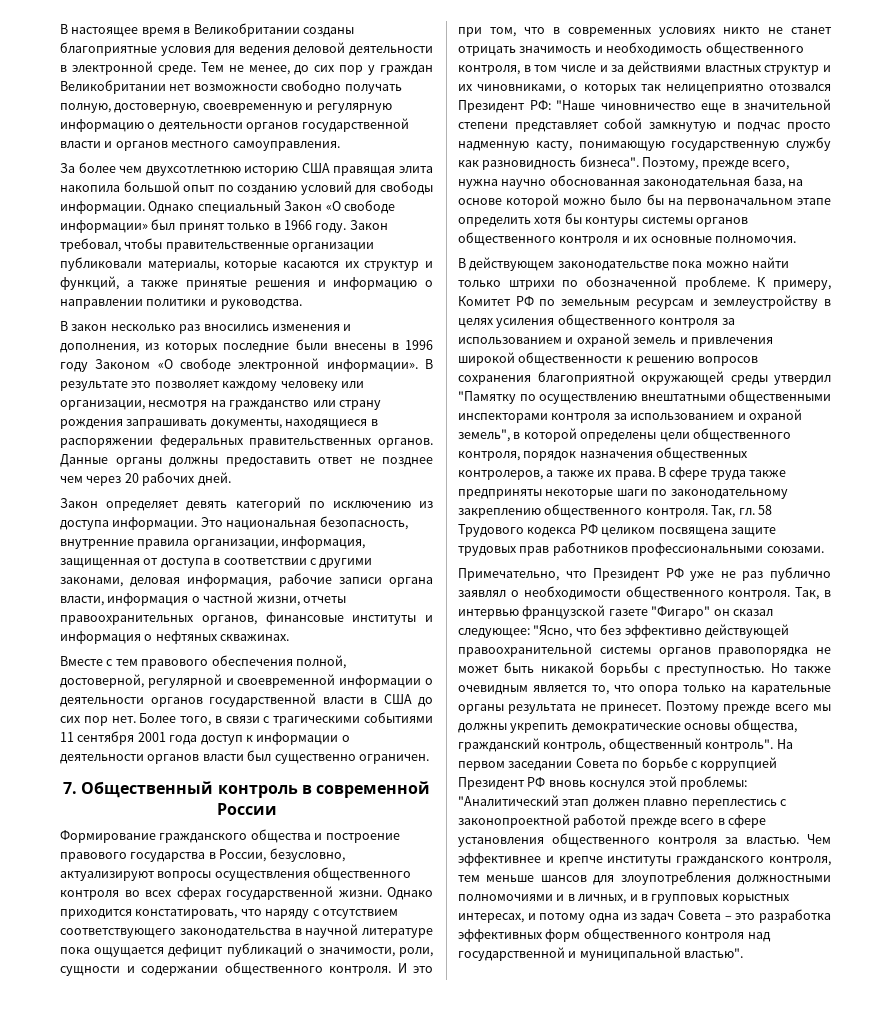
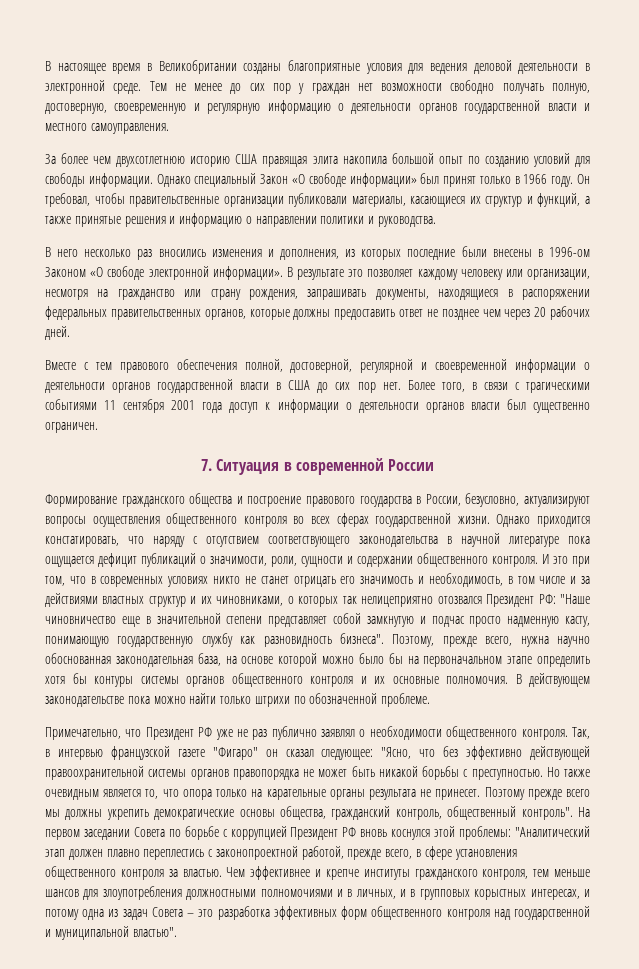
- Тем не менее, до сих пор у граждан Великобритании нет возможности свободно получать полную, достоверную, своевременную и регулярную информацию о деятельности органов государственной власти и органов местного самоуправления.
+ Тем не менее до сих пор у граждан нет возможности свободно получать полную, достоверную, своевременную и регулярную информацию о деятельности органов государственной власти и местного самоуправления.
- Закон требовал, чтобы правительственные организации публиковали материалы, которые касаются их структур и функций, а также принятые решения и информацию о направлении политики и руководства.
+ Он требовал, чтобы правительственные организации публиковали материалы, касающиеся их структур и функций, а также принятые решения и информацию о направлении политики и руководства.
- В закон несколько раз вносились изменения и дополнения, из которых последние были внесены в 1996 году Законом «О свободе электронной информации».
+ В него несколько раз вносились изменения и дополнения, из которых последние были внесены в 1996-ом Законом «О свободе электронной информации».
- В результате это позволяет каждому человеку или организации, несмотря на гражданство или страну рождения запрашивать документы, находящиеся в распоряжении федеральных правительственных органов. Данные органы должны предоставить ответ не позднее чем через 20 рабочих дней.
+ В результате это позволяет каждому человеку или организации, несмотря на гражданство или страну рождения, запрашивать документы, находящиеся в распоряжении федеральных правительственных органов, которые должны предоставить ответ не позднее чем через 20 рабочих дней.
- Закон определяет девять категорий по исключению из доступа информации. Это национальная безопасность, внутренние правила организации, информация, защищенная от доступа в соответствии с другими законами, деловая информация, рабочие записи органа власти, информация о частной жизни, отчеты правоохранительных органов, финансовые институты и информация о нефтяных скважинах.
- 7. Общественный контроль в современной России
+ 7. Ситуация в современной России
- И это при том, что в современных условиях никто не станет отрицать значимость и необходимость общественного контроля, в том числе и за действиями властных структур и их чиновниками, о которых так нелицеприятно отозвался Президент РФ: "Наше чиновничество еще в значительной степени представляет собой замкнутую и подчас просто надменную касту, понимающую государственную службу как разновидность бизнеса".
+ И это при том, что в современных условиях никто не станет отрицать его значимость и необходимость, в том числе и за действиями властных структур и их чиновниками, о которых так нелицеприятно отозвался Президент РФ: "Наше чиновничество еще в значительной степени представляет собой замкнутую и подчас просто надменную касту, понимающую государственную службу как разновидность бизнеса".
- Поэтому, прежде всего, нужна научно обоснованная законодательная база, на основе которой можно было бы на первоначальном этапе определить хотя бы контуры системы органов общественного контроля и их основные полномочия.
- В действующем законодательстве пока можно найти только штрихи по обозначенной проблеме. К примеру, Комитет РФ по земельным ресурсам и землеустройству в целях усиления общественного контроля за использованием и охраной земель и привлечения широкой общественности к решению вопросов сохранения благоприятной окружающей среды утвердил "Памятку по осуществлению внештатными общественными инспекторами контроля за использованием и охраной земель", в которой определены цели общественного контроля, порядок назначения общественных контролеров, а также их права. В сфере труда также предприняты некоторые шаги по законодательному закреплению общественного контроля. Так, гл. 58 Трудового кодекса РФ целиком посвящена защите трудовых прав работников профессиональными союзами.
+ Поэтому, прежде всего, нужна научно обоснованная законодательная база, на основе которой можно было бы на первоначальном этапе определить хотя бы контуры системы органов общественного контроля и их основные полномочия. В действующем законодательстве пока можно найти только штрихи по обозначенной проблеме.
- На первом заседании Совета по борьбе с коррупцией Президент РФ вновь коснулся этой проблемы: "Аналитический этап должен плавно переплестись с законопроектной работой прежде всего в сфере установления общественного контроля за властью.
+ На первом заседании Совета по борьбе с коррупцией Президент РФ вновь коснулся этой проблемы: "Аналитический этап должен плавно переплестись с законопроектной работой, прежде всего, в сфере установления общественного контроля за властью.

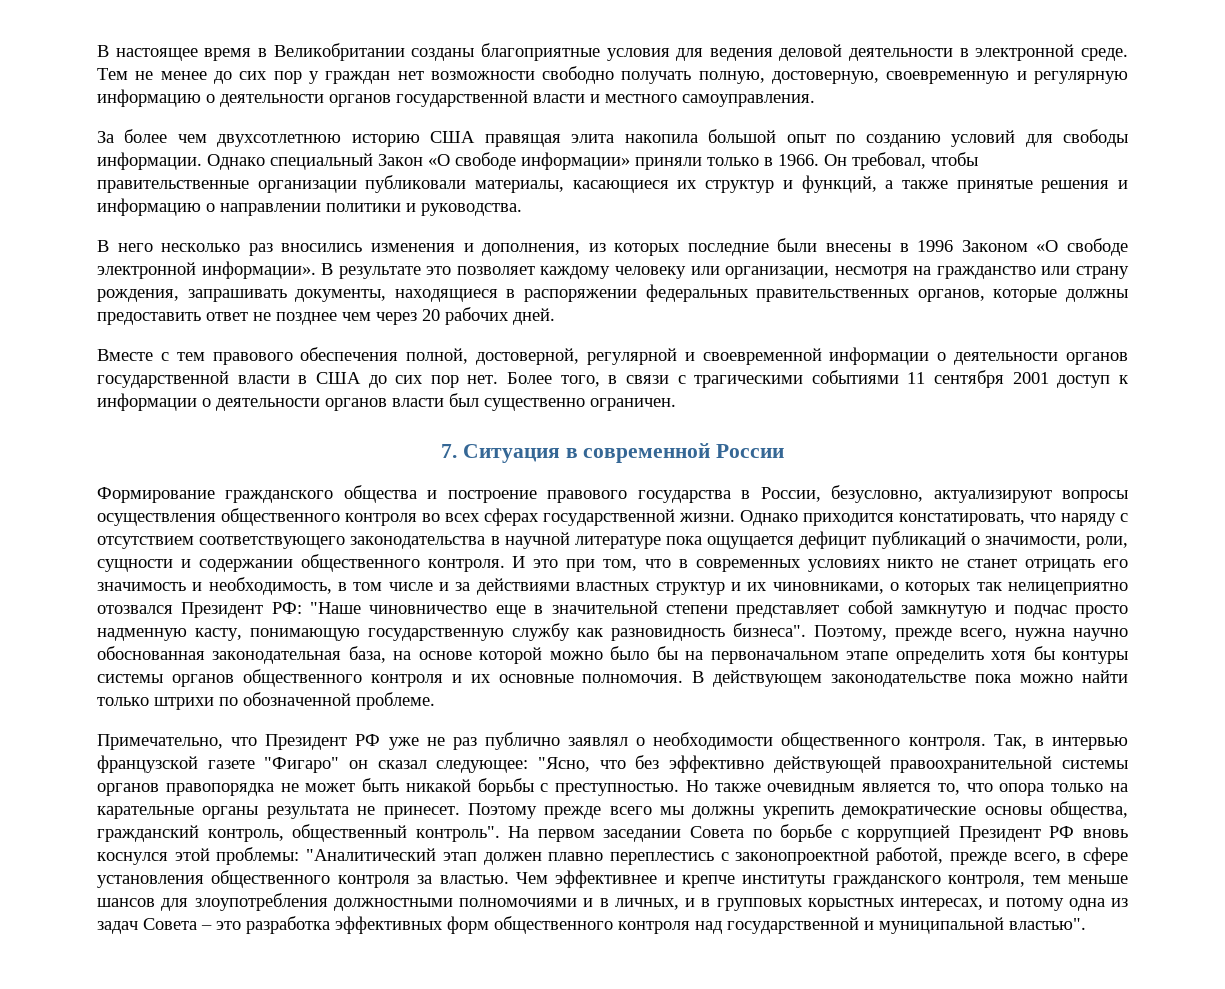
- Однако специальный Закон «О свободе информации» был принят только в 1966 году.
+ Однако специальный Закон «О свободе информации» приняли только в 1966.
- В него несколько раз вносились изменения и дополнения, из которых последние были внесены в 1996-ом Законом «О свободе электронной информации».
+ В него несколько раз вносились изменения и дополнения, из которых последние были внесены в 1996 Законом «О свободе электронной информации».
- Более того, в связи с трагическими событиями 11 сентября 2001 года доступ к информации о деятельности органов власти был существенно ограничен.
+ Более того, в связи с трагическими событиями 11 сентября 2001 доступ к информации о деятельности органов власти был существенно ограничен.

